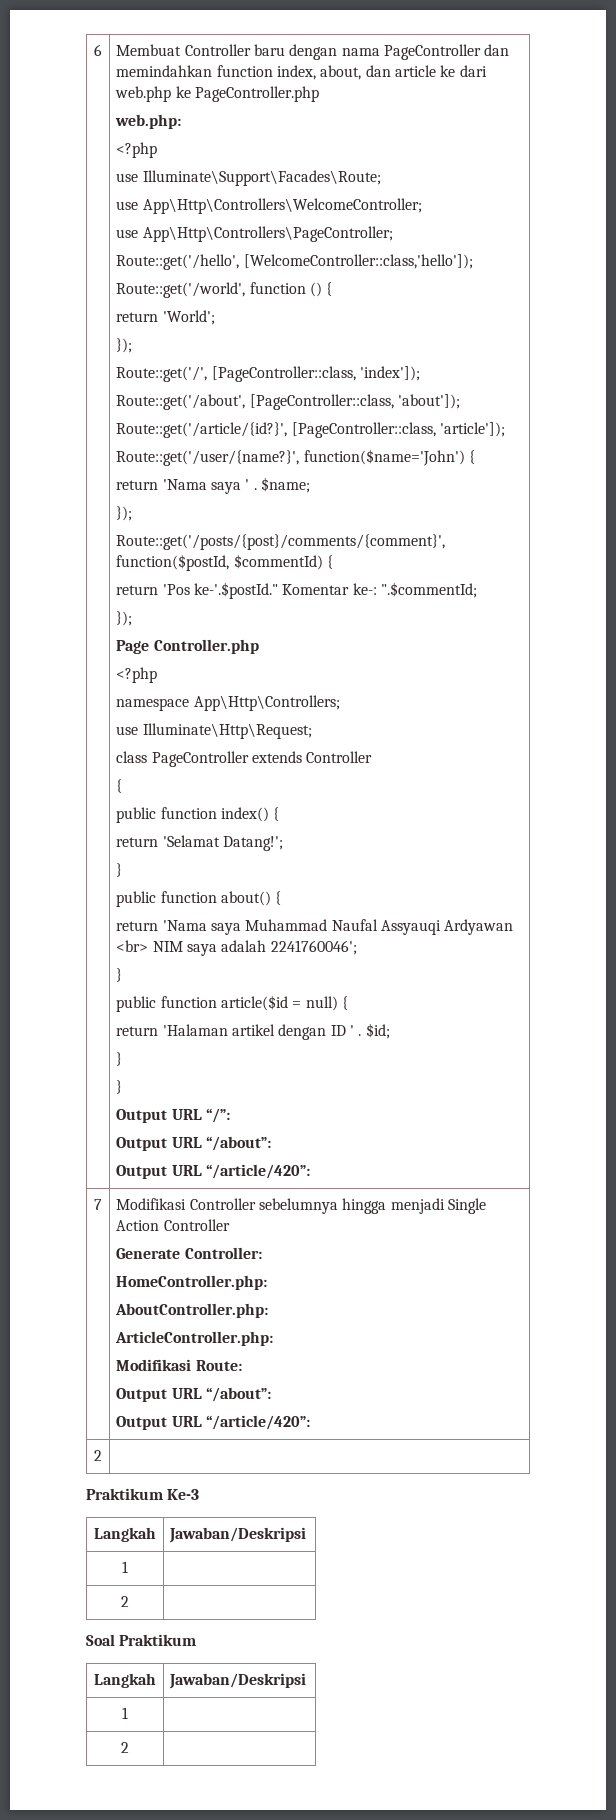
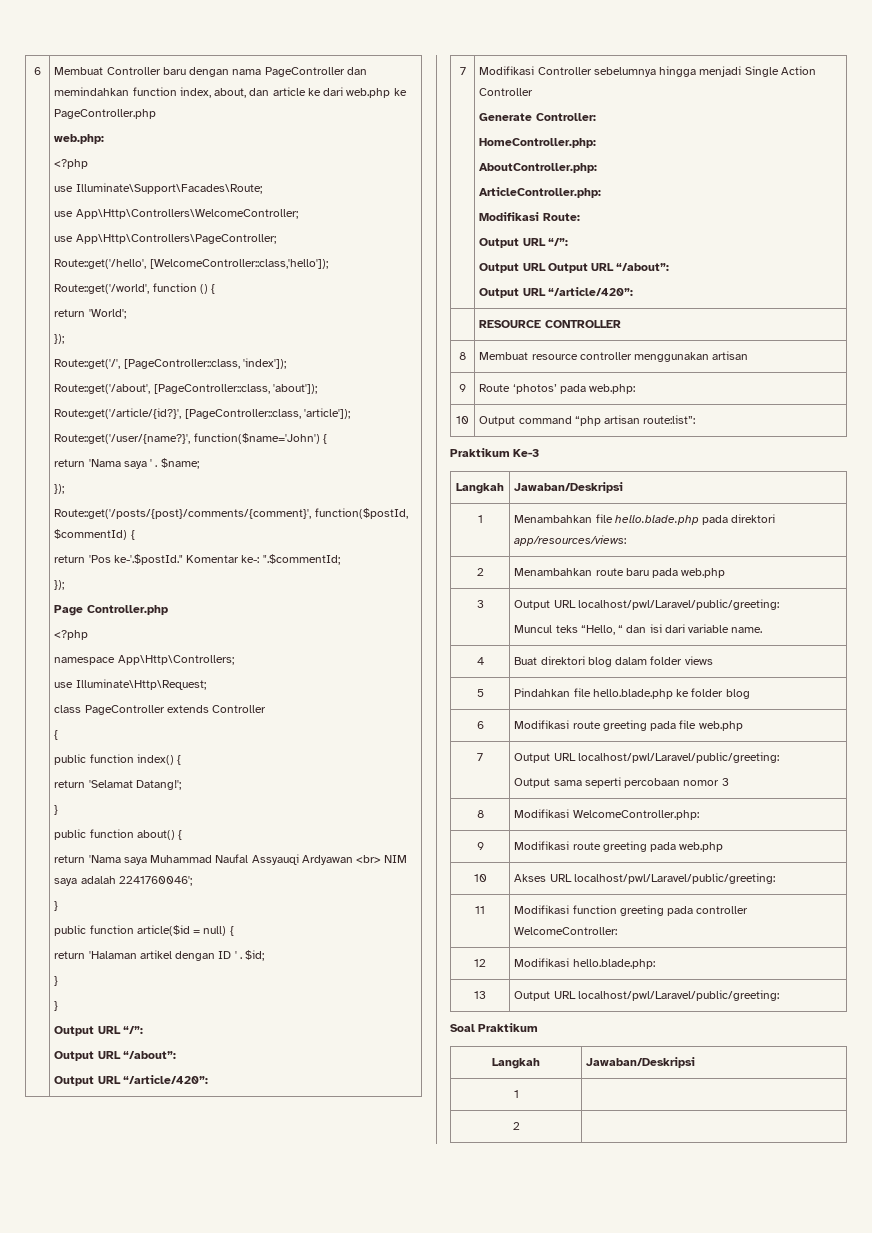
  7 | Modifikasi Controller sebelumnya hingga menjadi Single Action Controller
  Generate Controller:
  HomeController.php:
  AboutController.php:
  ArticleController.php:
  Modifikasi Route:
- Output URL “/about”:
+ Output URL “/”:
+ Output URL Output URL “/about”:
  Output URL “/article/420”:
- 2 |
+ | RESOURCE CONTROLLER
+ 8 | Membuat resource controller menggunakan artisan
+ 9 | Route ‘photos’ pada web.php:
+ 10 | Output command “php artisan route:list”:
  Praktikum Ke-3
  Langkah | Jawaban/Deskripsi
- 1 |
- 2 |
+ 1 | Menambahkan file hello.blade.php pada direktori app/resources/views:
+ 2 | Menambahkan route baru pada web.php
+ 3 | Output URL localhost/pwl/Laravel/public/greeting:
+ Muncul teks “Hello, “ dan isi dari variable name.
+ 4 | Buat direktori blog dalam folder views
+ 5 | Pindahkan file hello.blade.php ke folder blog
+ 6 | Modifikasi route greeting pada file web.php
+ 7 | Output URL localhost/pwl/Laravel/public/greeting:
+ Output sama seperti percobaan nomor 3
+ 8 | Modifikasi WelcomeController.php:
+ 9 | Modifikasi route greeting pada web.php
+ 10 | Akses URL localhost/pwl/Laravel/public/greeting:
+ 11 | Modifikasi function greeting pada controller WelcomeController:
+ 12 | Modifikasi hello.blade.php:
+ 13 | Output URL localhost/pwl/Laravel/public/greeting:

